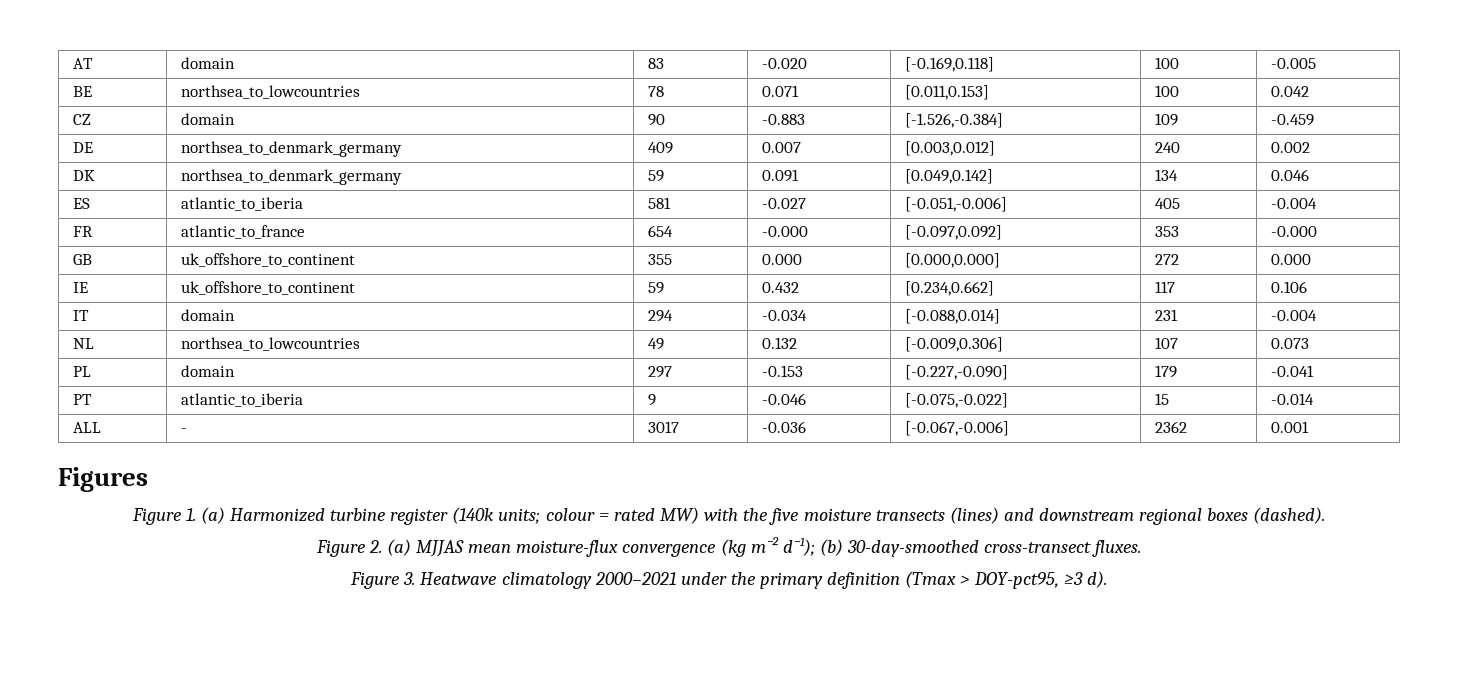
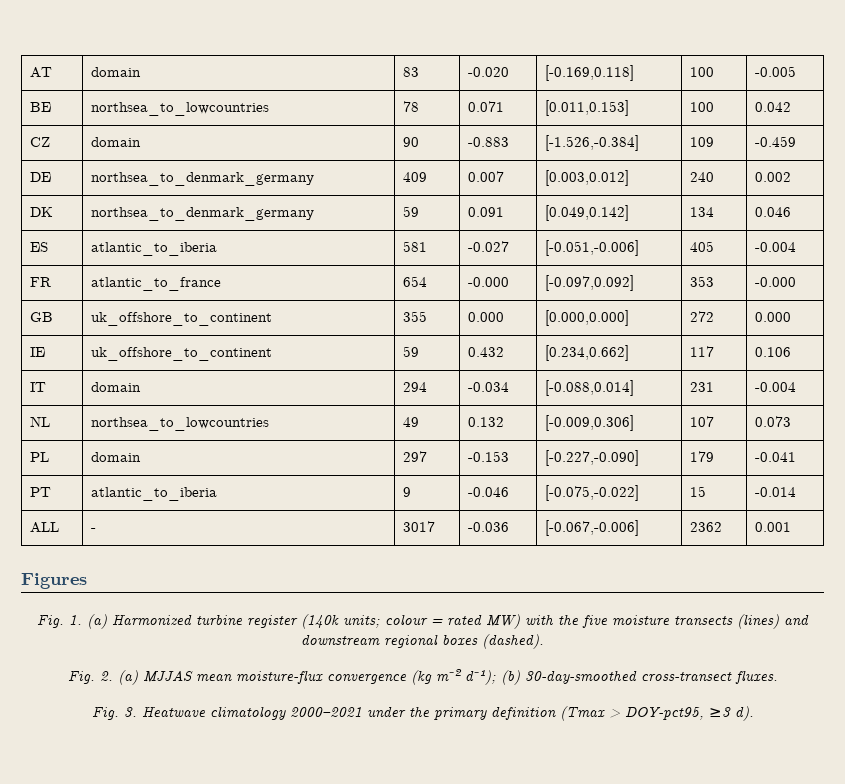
- Figure 1. (a) Harmonized turbine register (140k units; colour = rated MW) with the five moisture transects (lines) and downstream regional boxes (dashed).
+ Fig. 1. (a) Harmonized turbine register (140k units; colour = rated MW) with the five moisture transects (lines) and downstream regional boxes (dashed).
- Figure 2. (a) MJJAS mean moisture-flux convergence (kg m⁻² d⁻¹); (b) 30-day-smoothed cross-transect fluxes.
+ Fig. 2. (a) MJJAS mean moisture-flux convergence (kg m⁻² d⁻¹); (b) 30-day-smoothed cross-transect fluxes.
- Figure 3. Heatwave climatology 2000–2021 under the primary definition (Tmax > DOY-pct95, ≥3 d).
+ Fig. 3. Heatwave climatology 2000–2021 under the primary definition (Tmax > DOY-pct95, ≥3 d).

